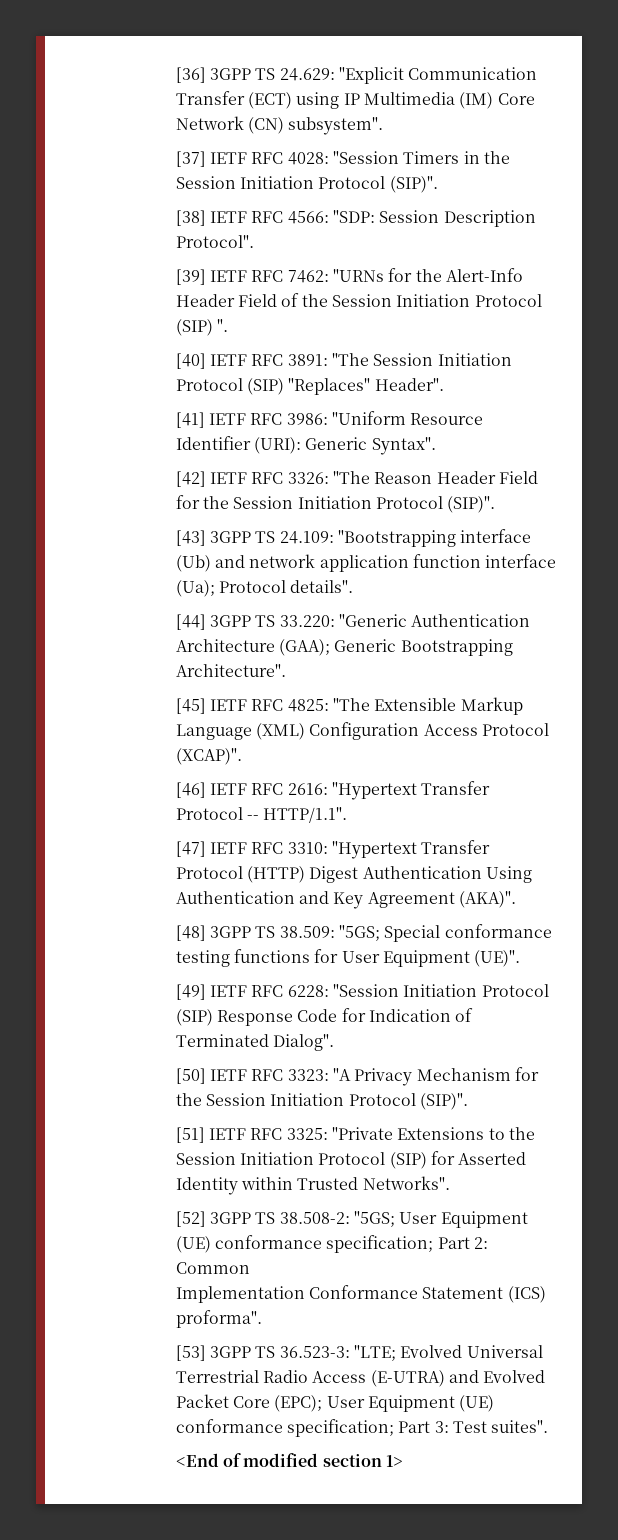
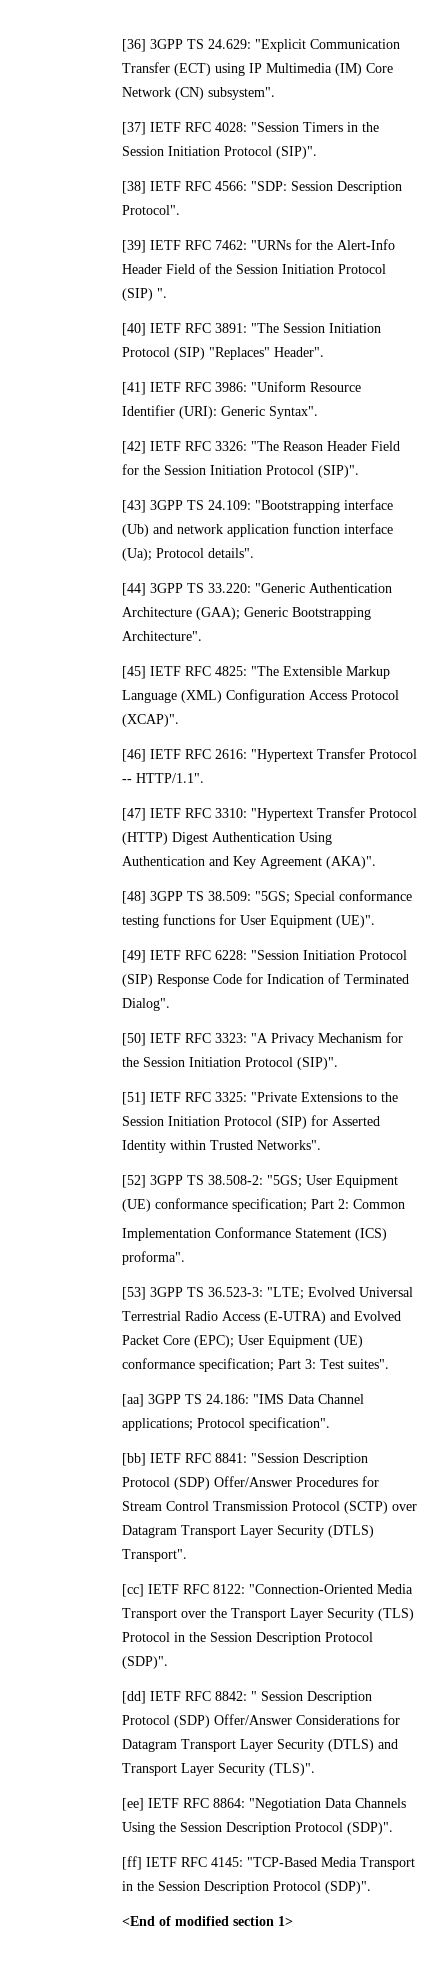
+ [aa] 3GPP TS 24.186: "IMS Data Channel applications; Protocol specification".
+ [bb] IETF RFC 8841: "Session Description Protocol (SDP) Offer/Answer Procedures for Stream Control Transmission Protocol (SCTP) over Datagram Transport Layer Security (DTLS) Transport".
+ [cc] IETF RFC 8122: "Connection-Oriented Media Transport over the Transport Layer Security (TLS) Protocol in the Session Description Protocol (SDP)".
+ [dd] IETF RFC 8842: " Session Description Protocol (SDP) Offer/Answer Considerations for Datagram Transport Layer Security (DTLS) and Transport Layer Security (TLS)".
+ [ee] IETF RFC 8864: "Negotiation Data Channels Using the Session Description Protocol (SDP)".
+ [ff] IETF RFC 4145: "TCP-Based Media Transport in the Session Description Protocol (SDP)".

